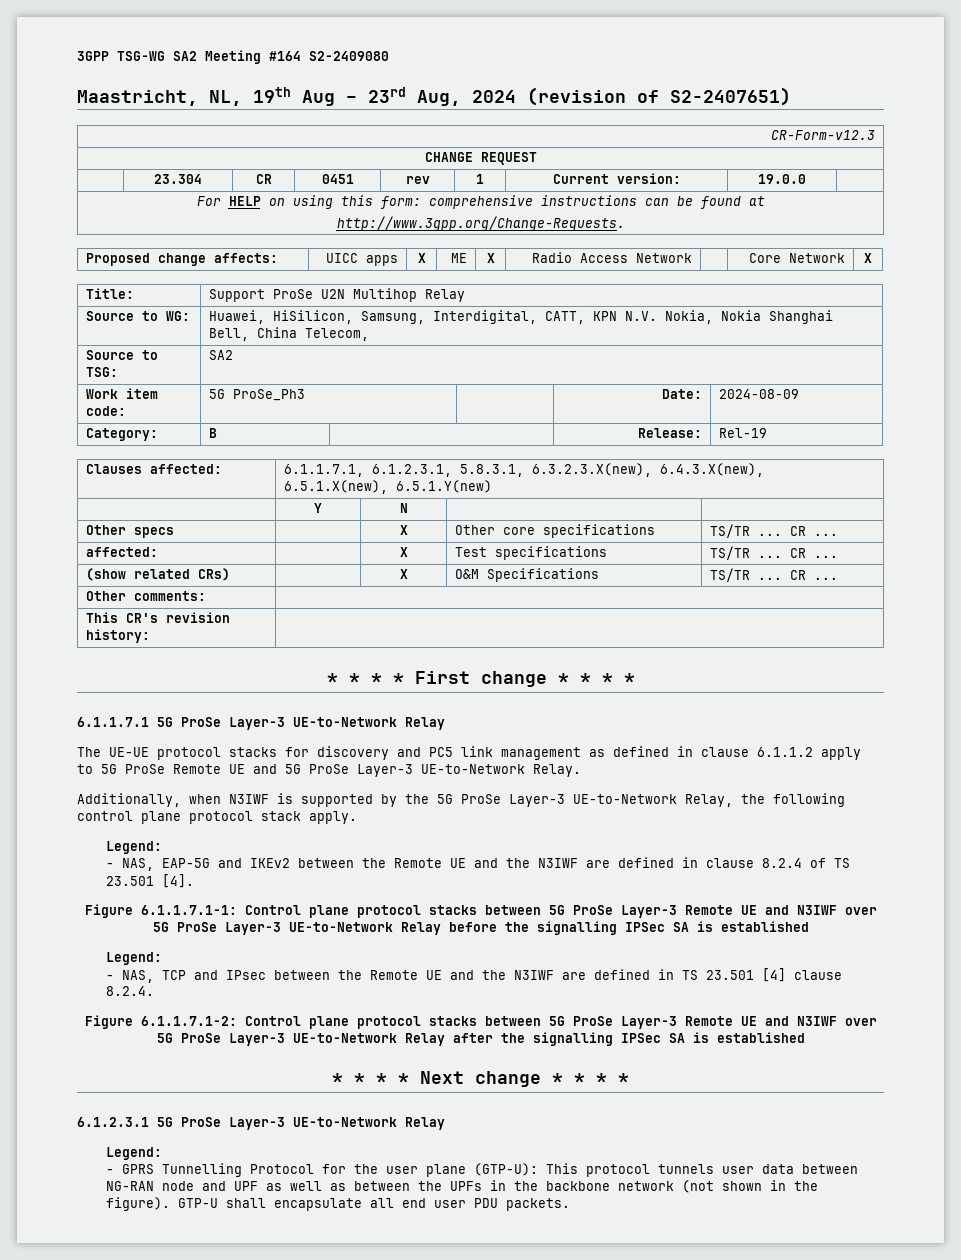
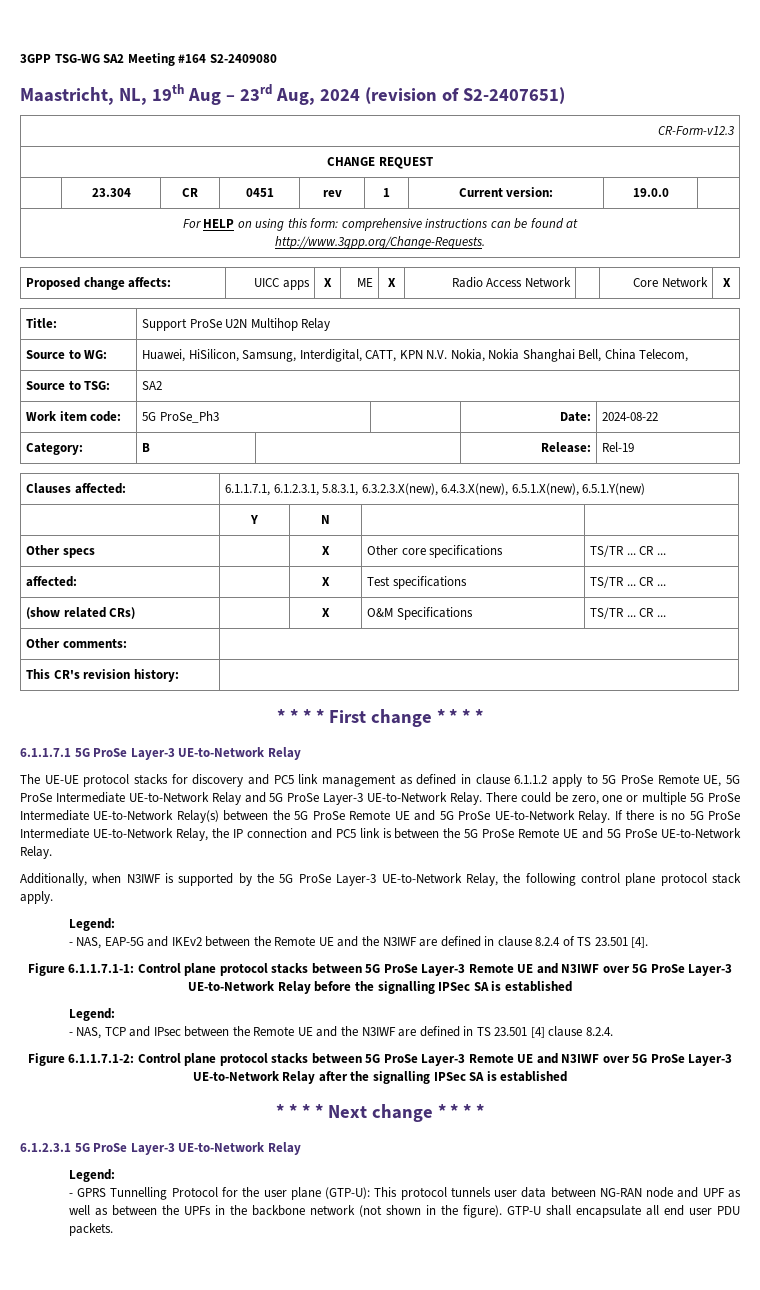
- Work item code: | 5G ProSe_Ph3 | | Date: | 2024-08-09
+ Work item code: | 5G ProSe_Ph3 | | Date: | 2024-08-22
- The UE-UE protocol stacks for discovery and PC5 link management as defined in clause 6.1.1.2 apply to 5G ProSe Remote UE and 5G ProSe Layer-3 UE-to-Network Relay.
+ The UE-UE protocol stacks for discovery and PC5 link management as defined in clause 6.1.1.2 apply to 5G ProSe Remote UE, 5G ProSe Intermediate UE-to-Network Relay and 5G ProSe Layer-3 UE-to-Network Relay. There could be zero, one or multiple 5G ProSe Intermediate UE-to-Network Relay(s) between the 5G ProSe Remote UE and 5G ProSe UE-to-Network Relay. If there is no 5G ProSe Intermediate UE-to-Network Relay, the IP connection and PC5 link is between the 5G ProSe Remote UE and 5G ProSe UE-to-Network Relay.

